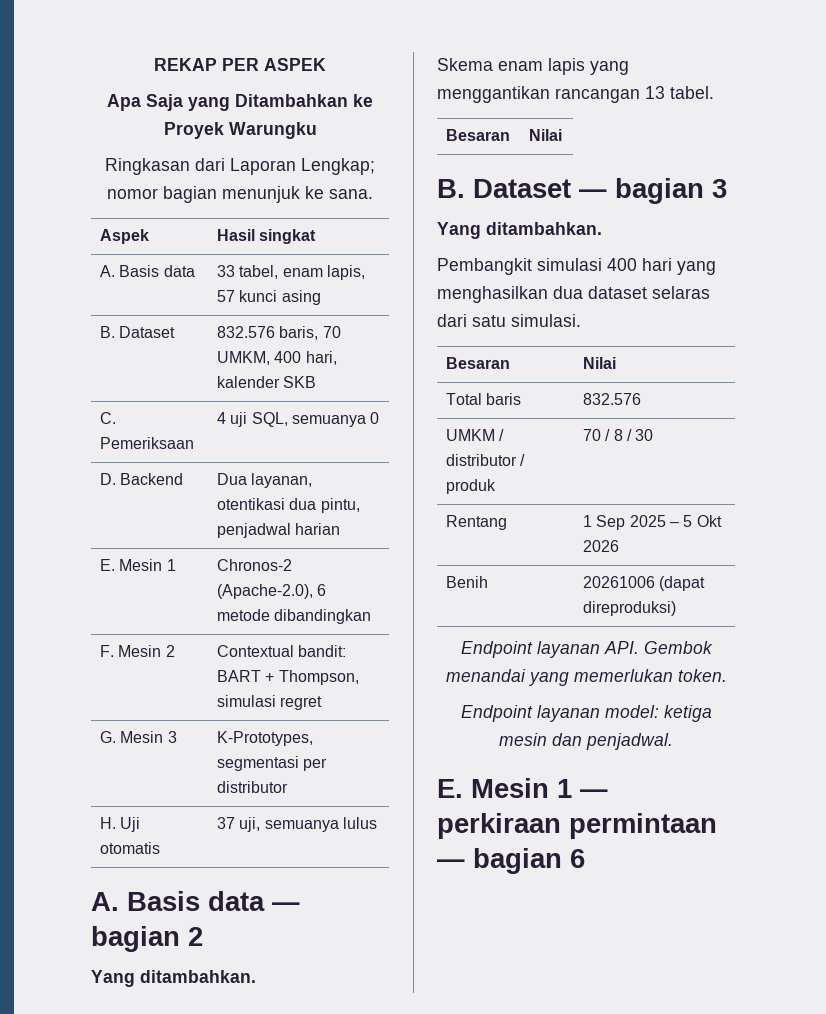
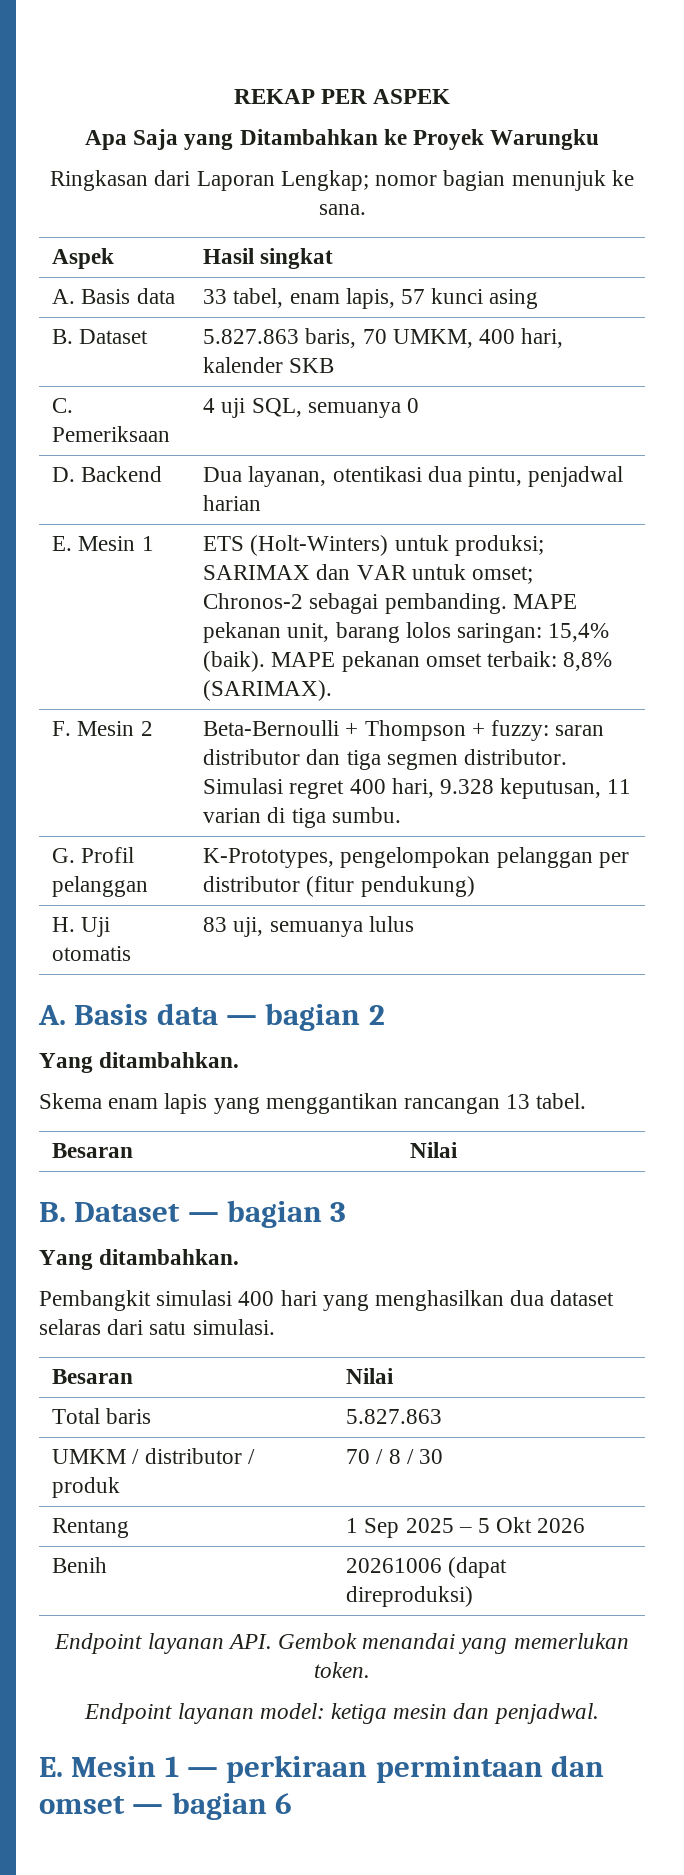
- B. Dataset | 832.576 baris, 70 UMKM, 400 hari, kalender SKB
+ B. Dataset | 5.827.863 baris, 70 UMKM, 400 hari, kalender SKB
- E. Mesin 1 | Chronos-2 (Apache-2.0), 6 metode dibandingkan
- F. Mesin 2 | Contextual bandit: BART + Thompson, simulasi regret
+ E. Mesin 1 | ETS (Holt-Winters) untuk produksi; SARIMAX dan VAR untuk omset; Chronos-2 sebagai pembanding. MAPE pekanan unit, barang lolos saringan: 15,4% (baik). MAPE pekanan omset terbaik: 8,8% (SARIMAX).
+ F. Mesin 2 | Beta-Bernoulli + Thompson + fuzzy: saran distributor dan tiga segmen distributor. Simulasi regret 400 hari, 9.328 keputusan, 11 varian di tiga sumbu.
- G. Mesin 3 | K-Prototypes, segmentasi per distributor
+ G. Profil pelanggan | K-Prototypes, pengelompokan pelanggan per distributor (fitur pendukung)
- H. Uji otomatis | 37 uji, semuanya lulus
+ H. Uji otomatis | 83 uji, semuanya lulus
- Total baris | 832.576
+ Total baris | 5.827.863
- E. Mesin 1 — perkiraan permintaan — bagian 6
+ E. Mesin 1 — perkiraan permintaan dan omset — bagian 6

